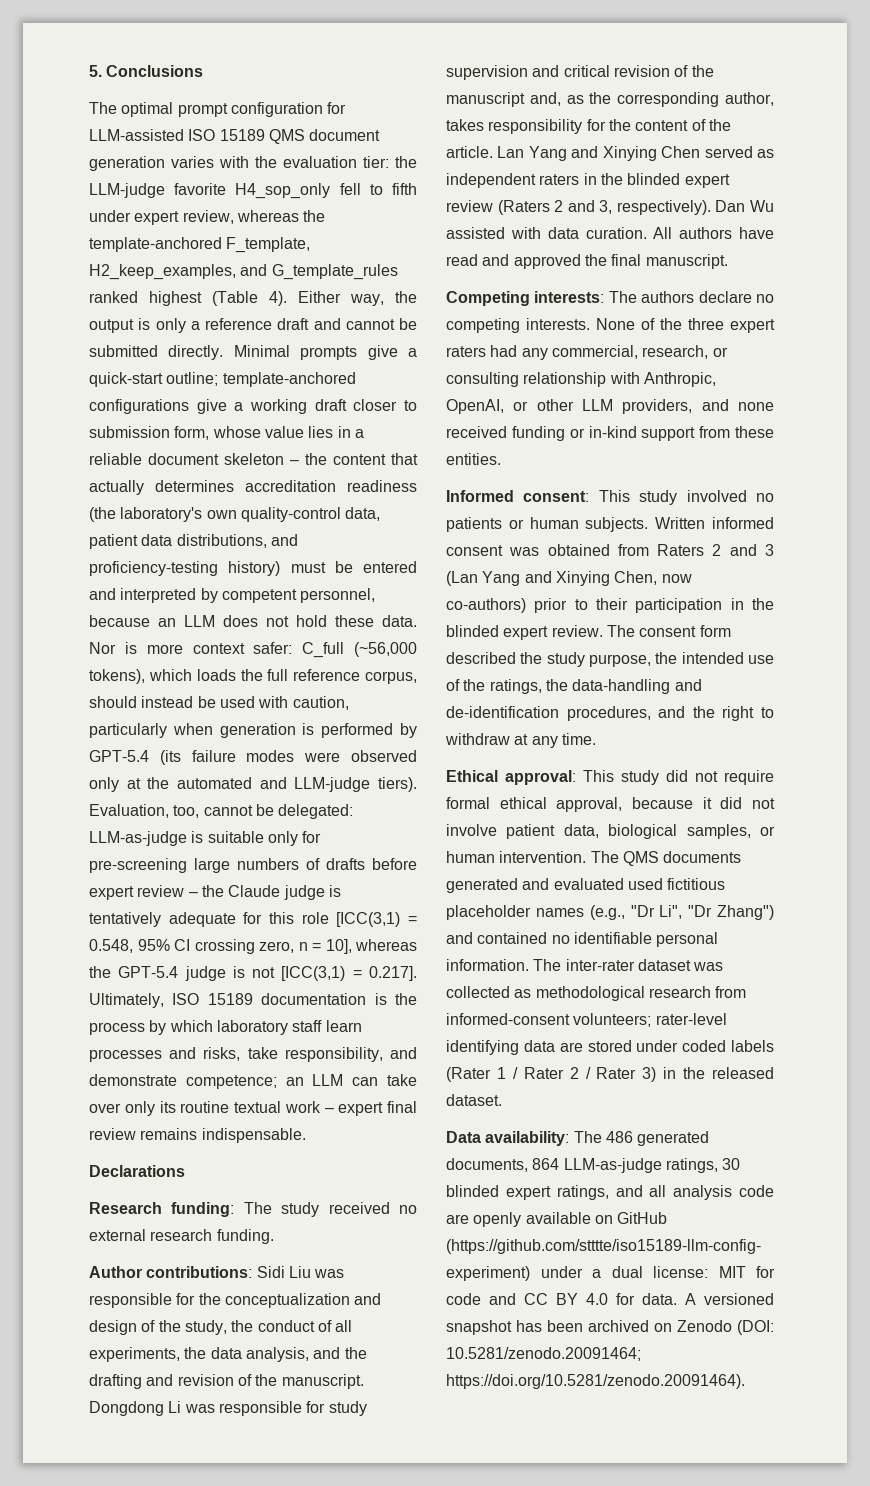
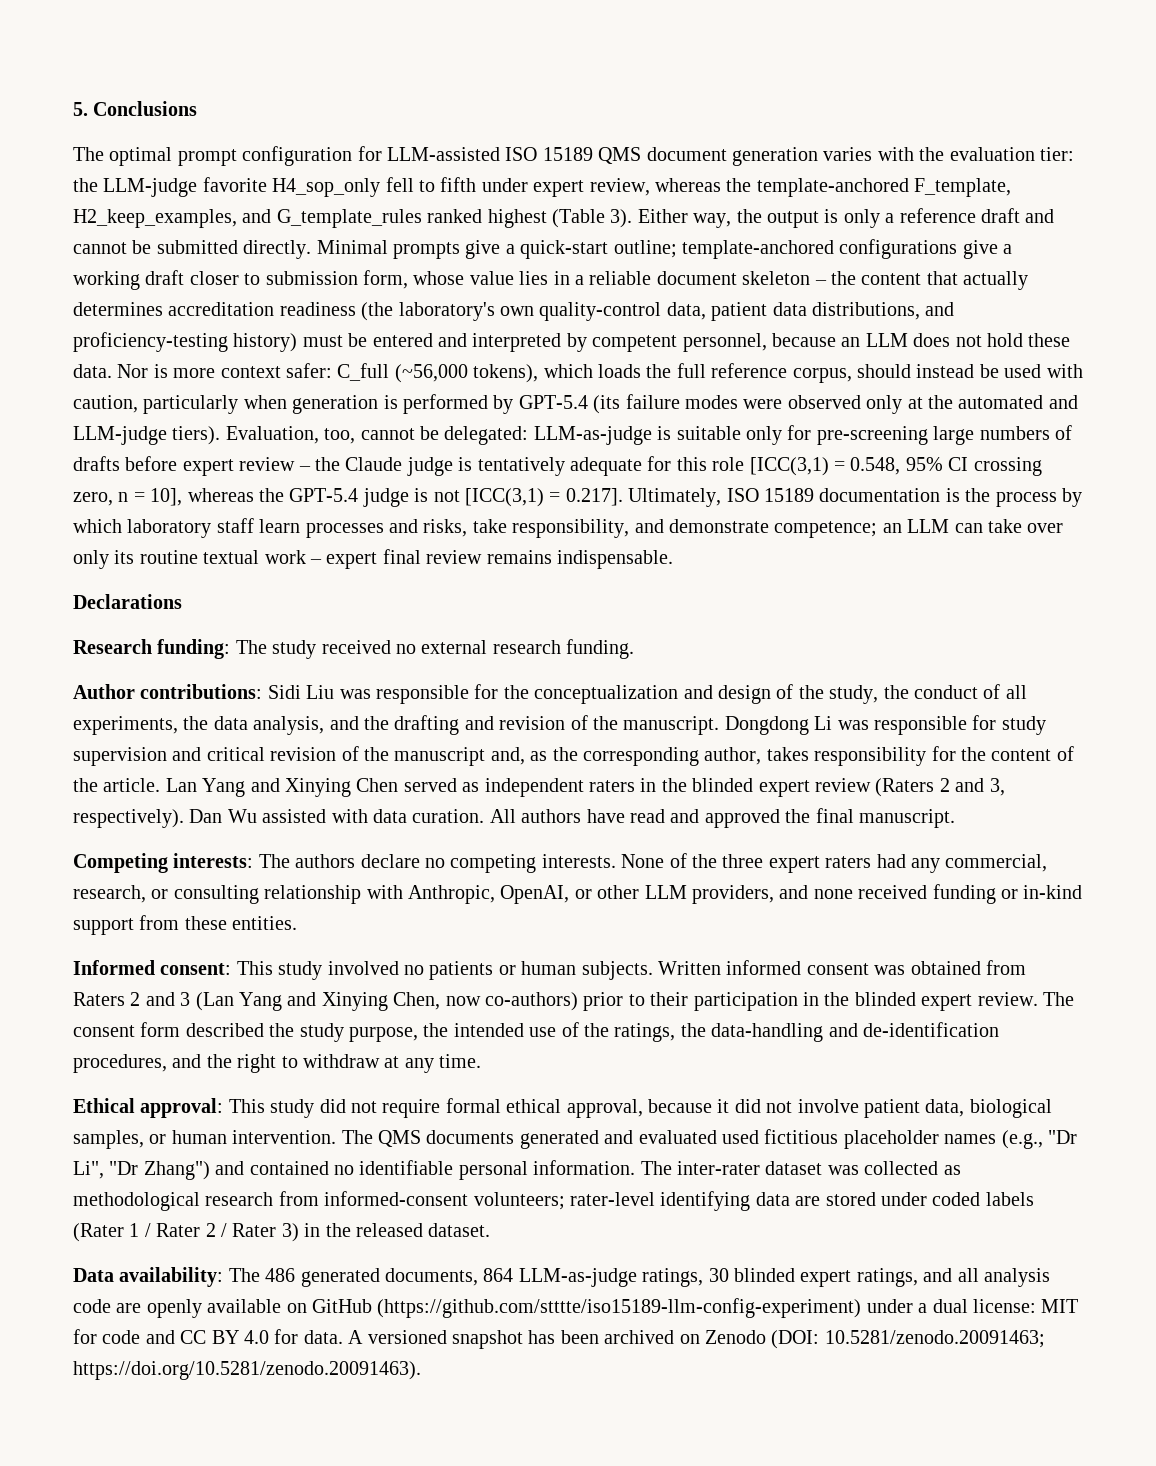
- The optimal prompt configuration for LLM-assisted ISO 15189 QMS document generation varies with the evaluation tier: the LLM-judge favorite H4_sop_only fell to fifth under expert review, whereas the template-anchored F_template, H2_keep_examples, and G_template_rules ranked highest (Table 4).
+ The optimal prompt configuration for LLM-assisted ISO 15189 QMS document generation varies with the evaluation tier: the LLM-judge favorite H4_sop_only fell to fifth under expert review, whereas the template-anchored F_template, H2_keep_examples, and G_template_rules ranked highest (Table 3).
- A versioned snapshot has been archived on Zenodo (DOI: 10.5281/zenodo.20091464; https://doi.org/10.5281/zenodo.20091464).
+ A versioned snapshot has been archived on Zenodo (DOI: 10.5281/zenodo.20091463; https://doi.org/10.5281/zenodo.20091463).

